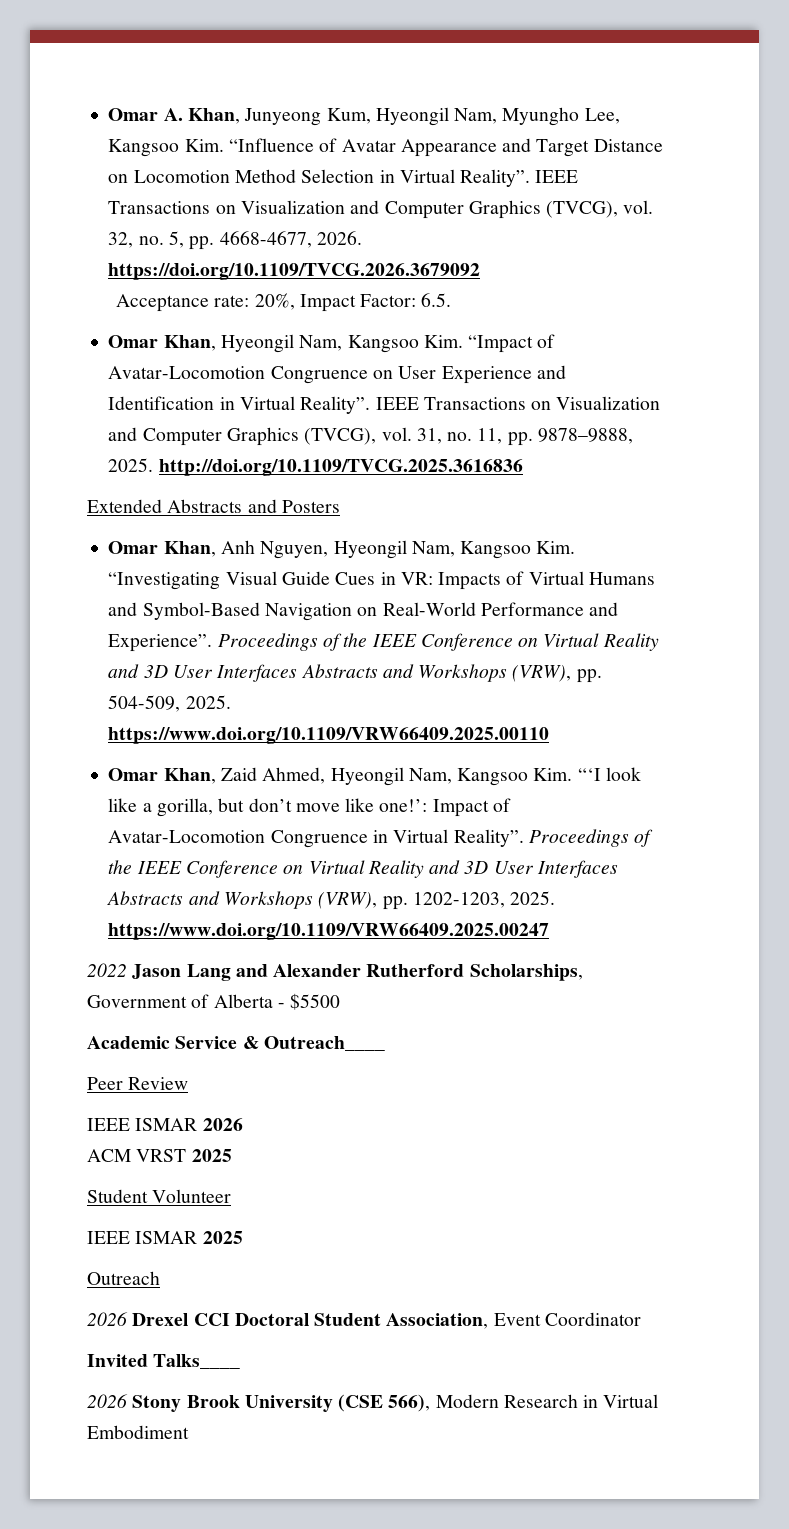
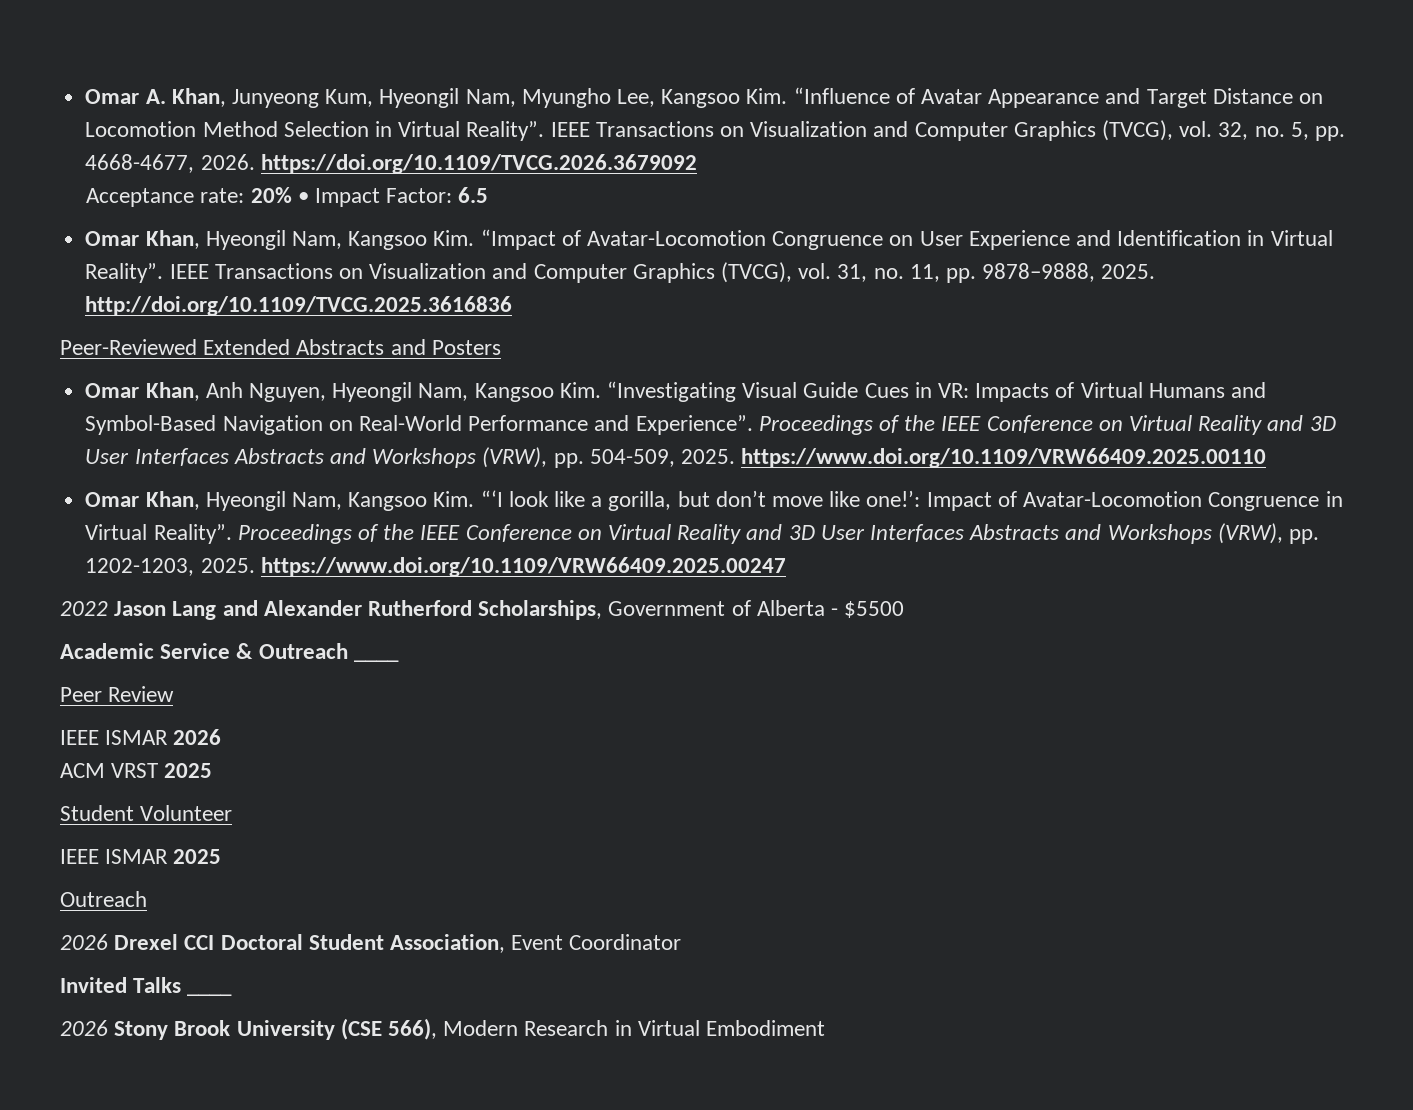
- Acceptance rate: 20%, Impact Factor: 6.5.
+ Acceptance rate: 20% • Impact Factor: 6.5
- Extended Abstracts and Posters
+ Peer-Reviewed Extended Abstracts and Posters
- Omar Khan, Zaid Ahmed, Hyeongil Nam, Kangsoo Kim. “‘I look like a gorilla, but don’t move like one!’: Impact of Avatar-Locomotion Congruence in Virtual Reality”.
+ Omar Khan, Hyeongil Nam, Kangsoo Kim. “‘I look like a gorilla, but don’t move like one!’: Impact of Avatar-Locomotion Congruence in Virtual Reality”.
- Academic Service & Outreach____
+ Academic Service & Outreach ____
- Invited Talks____
+ Invited Talks ____

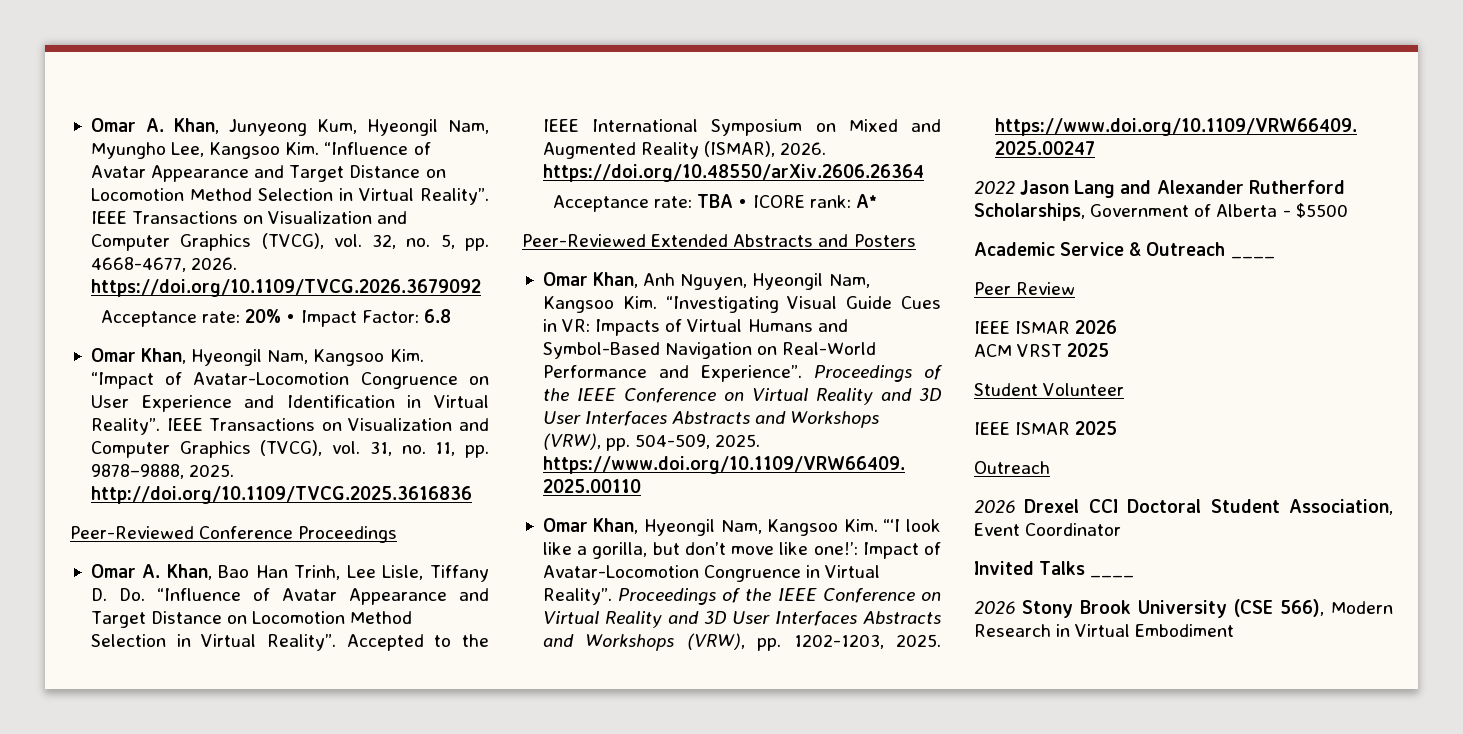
- Acceptance rate: 20% • Impact Factor: 6.5
+ Acceptance rate: 20% • Impact Factor: 6.8
+ Peer-Reviewed Conference Proceedings
+ Omar A. Khan, Bao Han Trinh, Lee Lisle, Tiffany D. Do. “Influence of Avatar Appearance and Target Distance on Locomotion Method Selection in Virtual Reality”. Accepted to the IEEE International Symposium on Mixed and Augmented Reality (ISMAR), 2026. https://doi.org/10.48550/arXiv.2606.26364
+ Acceptance rate: TBA • ICORE rank: A*

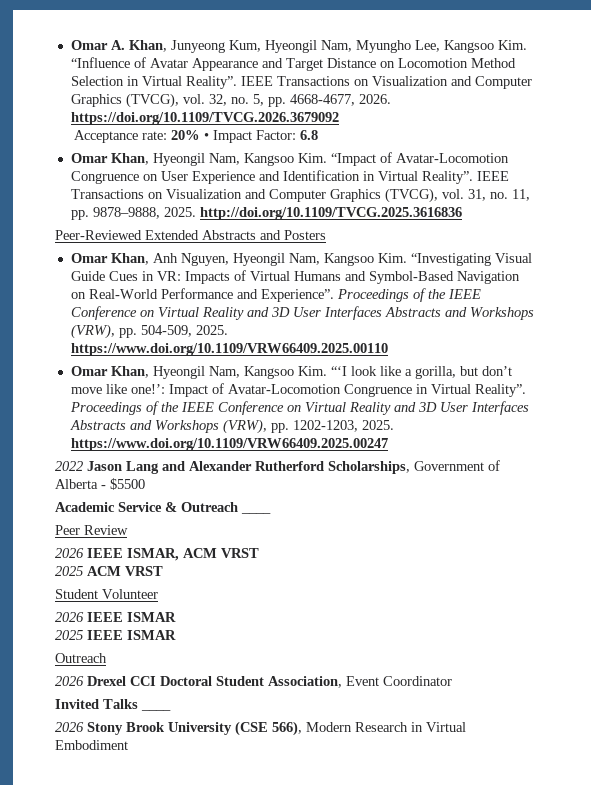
- Peer-Reviewed Conference Proceedings
- Omar A. Khan, Bao Han Trinh, Lee Lisle, Tiffany D. Do. “Influence of Avatar Appearance and Target Distance on Locomotion Method Selection in Virtual Reality”. Accepted to the IEEE International Symposium on Mixed and Augmented Reality (ISMAR), 2026. https://doi.org/10.48550/arXiv.2606.26364
- Acceptance rate: TBA • ICORE rank: A*
- IEEE ISMAR 2026
- ACM VRST 2025
+ 2026 IEEE ISMAR, ACM VRST
+ 2025 ACM VRST
- IEEE ISMAR 2025
+ 2026 IEEE ISMAR
+ 2025 IEEE ISMAR

